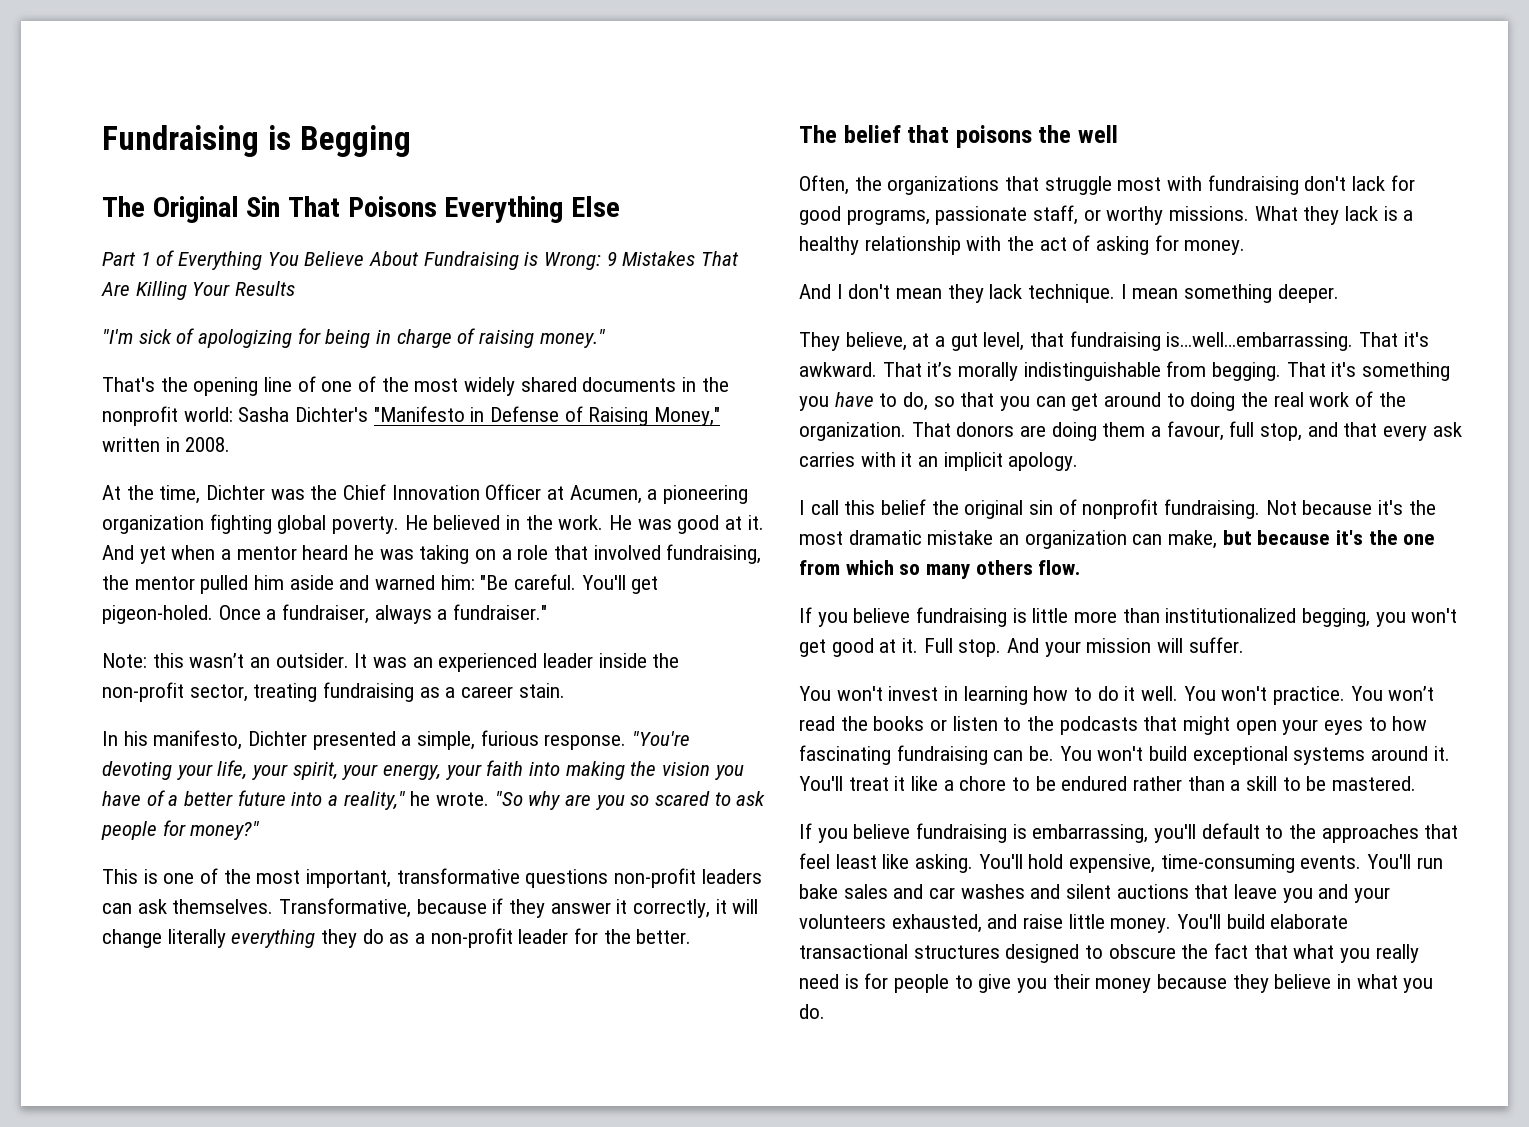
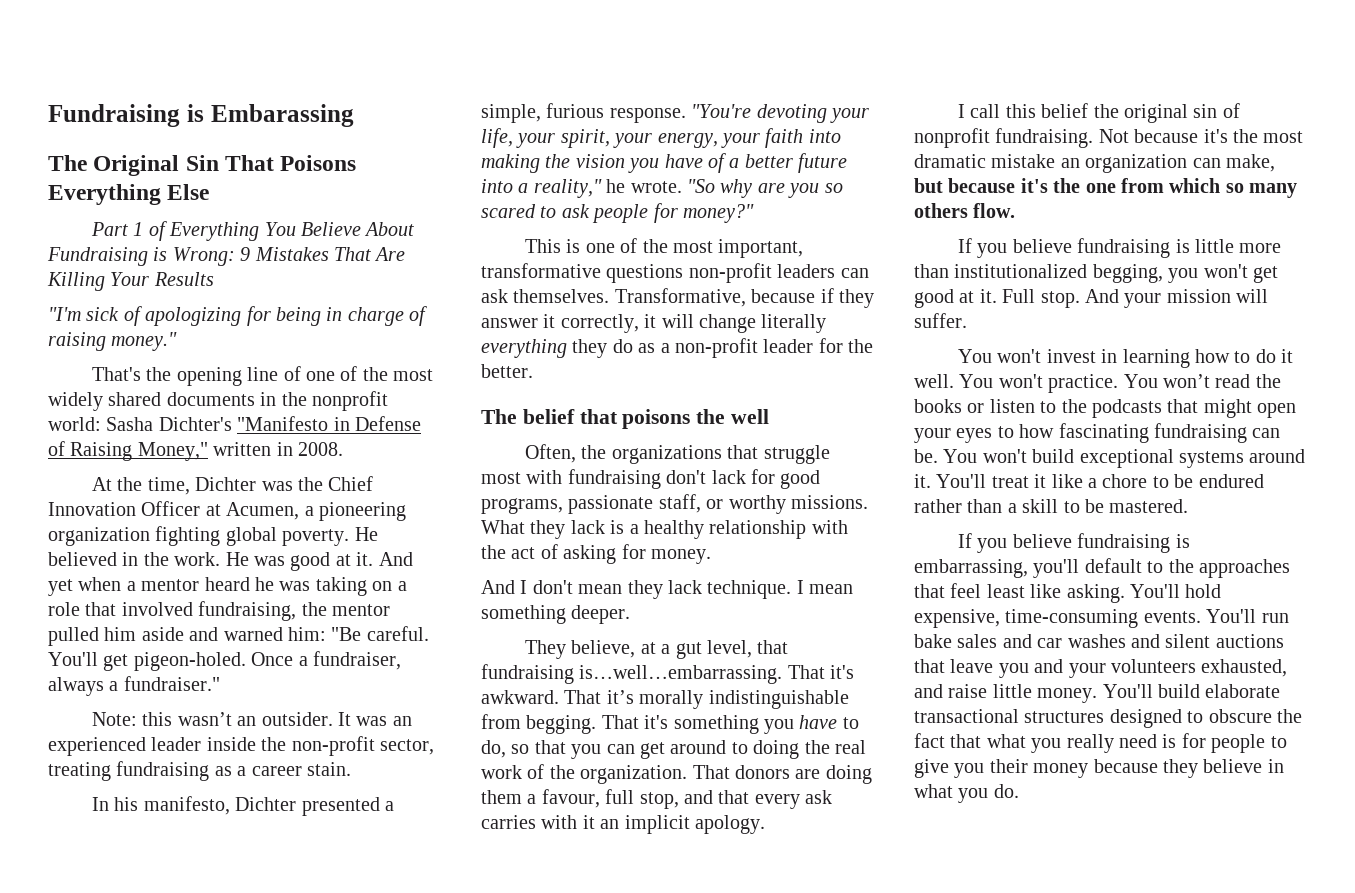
- Fundraising is Begging
+ Fundraising is Embarassing

